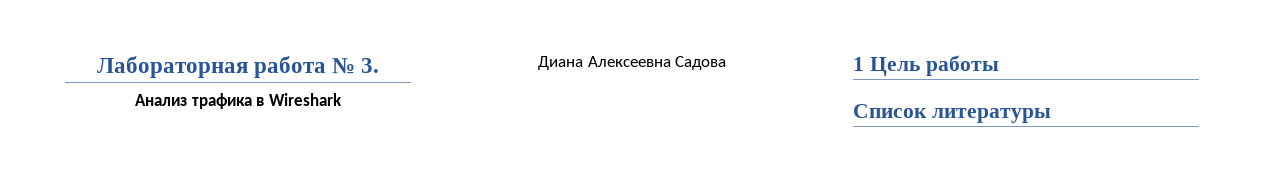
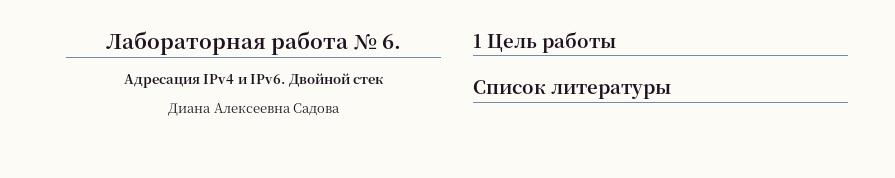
- Лабораторная работа № 3.
- Анализ трафика в Wireshark
+ Лабораторная работа № 6.
+ Адресация IPv4 и IPv6. Двойной стек

